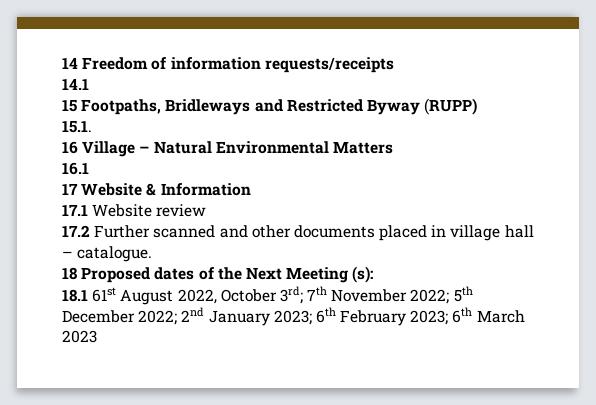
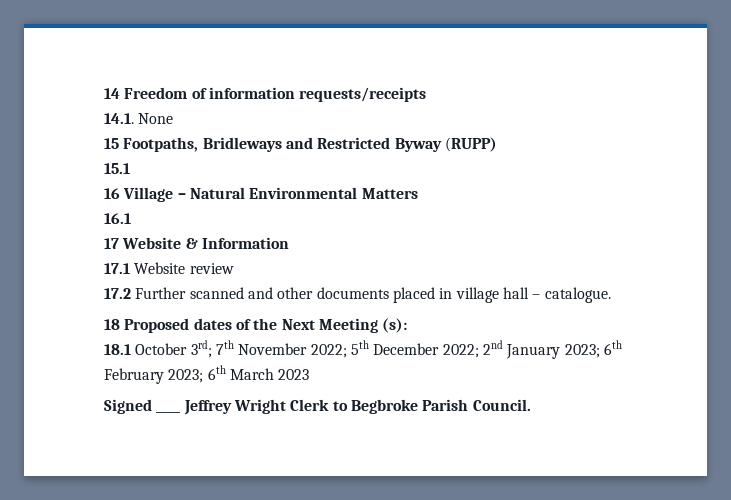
- 14.1
+ 14.1. None
- 15.1.
+ 15.1
- 18.1 61st August 2022, October 3rd; 7th November 2022; 5th December 2022; 2nd January 2023; 6th February 2023; 6th March 2023
+ 18.1 October 3rd; 7th November 2022; 5th December 2022; 2nd January 2023; 6th February 2023; 6th March 2023
+ Signed ____ Jeffrey Wright Clerk to Begbroke Parish Council.

